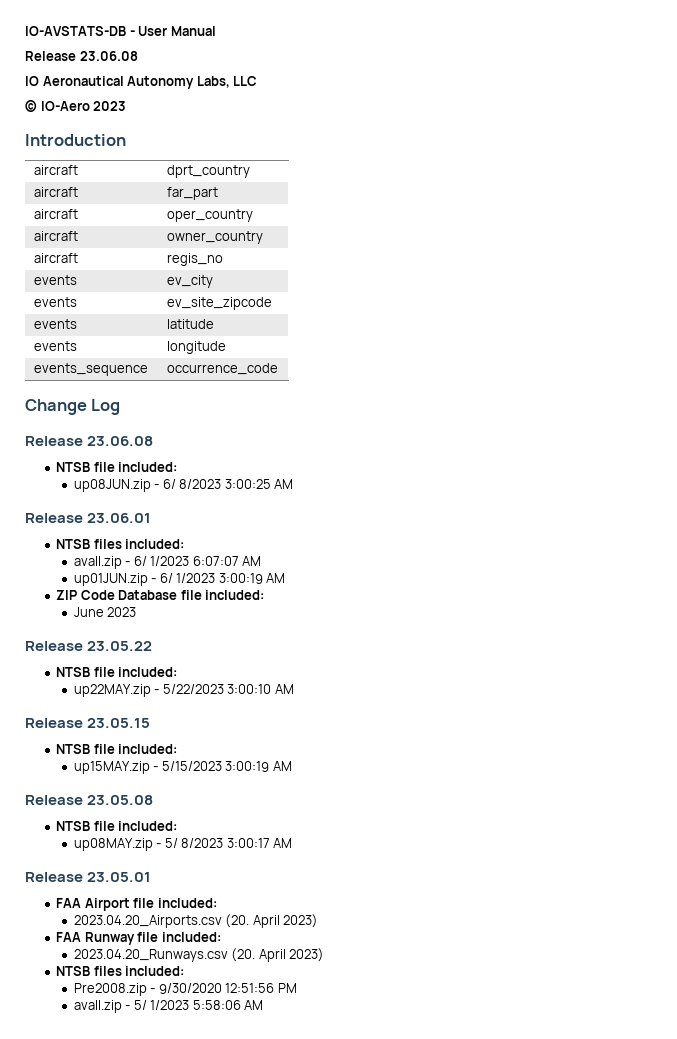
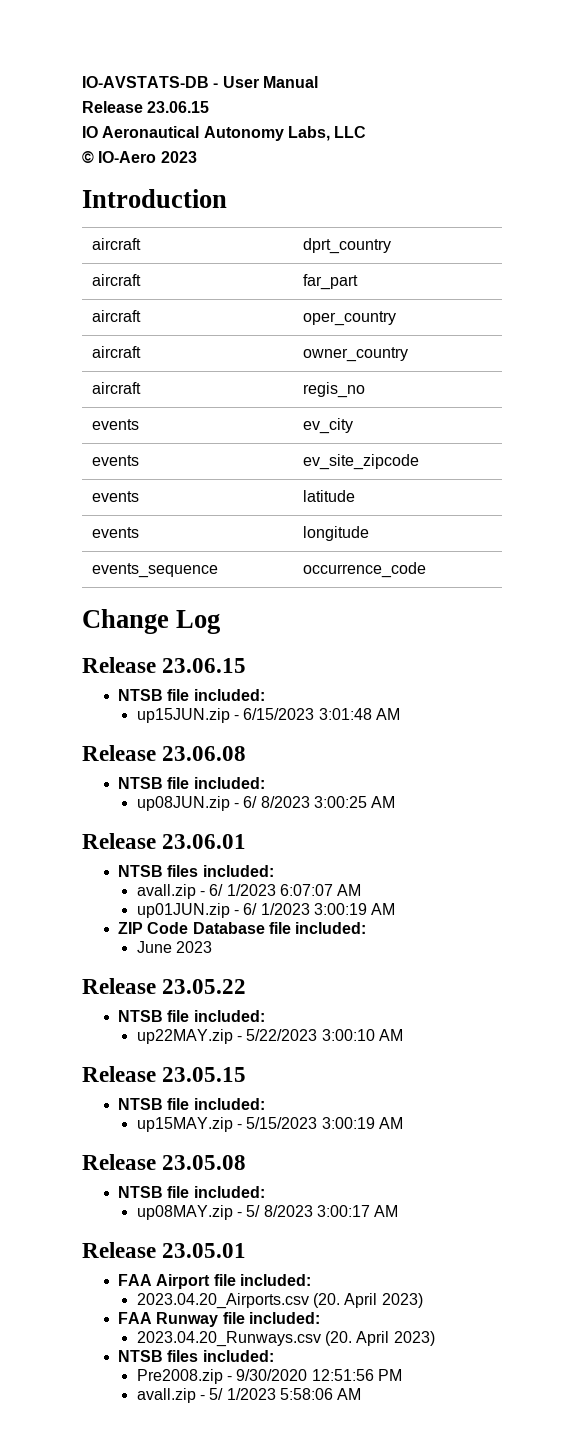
  IO-AVSTATS-DB - User Manual
- Release 23.06.08
+ Release 23.06.15
  Change Log
+ Release 23.06.15
+ NTSB file included:
+ up15JUN.zip - 6/15/2023 3:01:48 AM

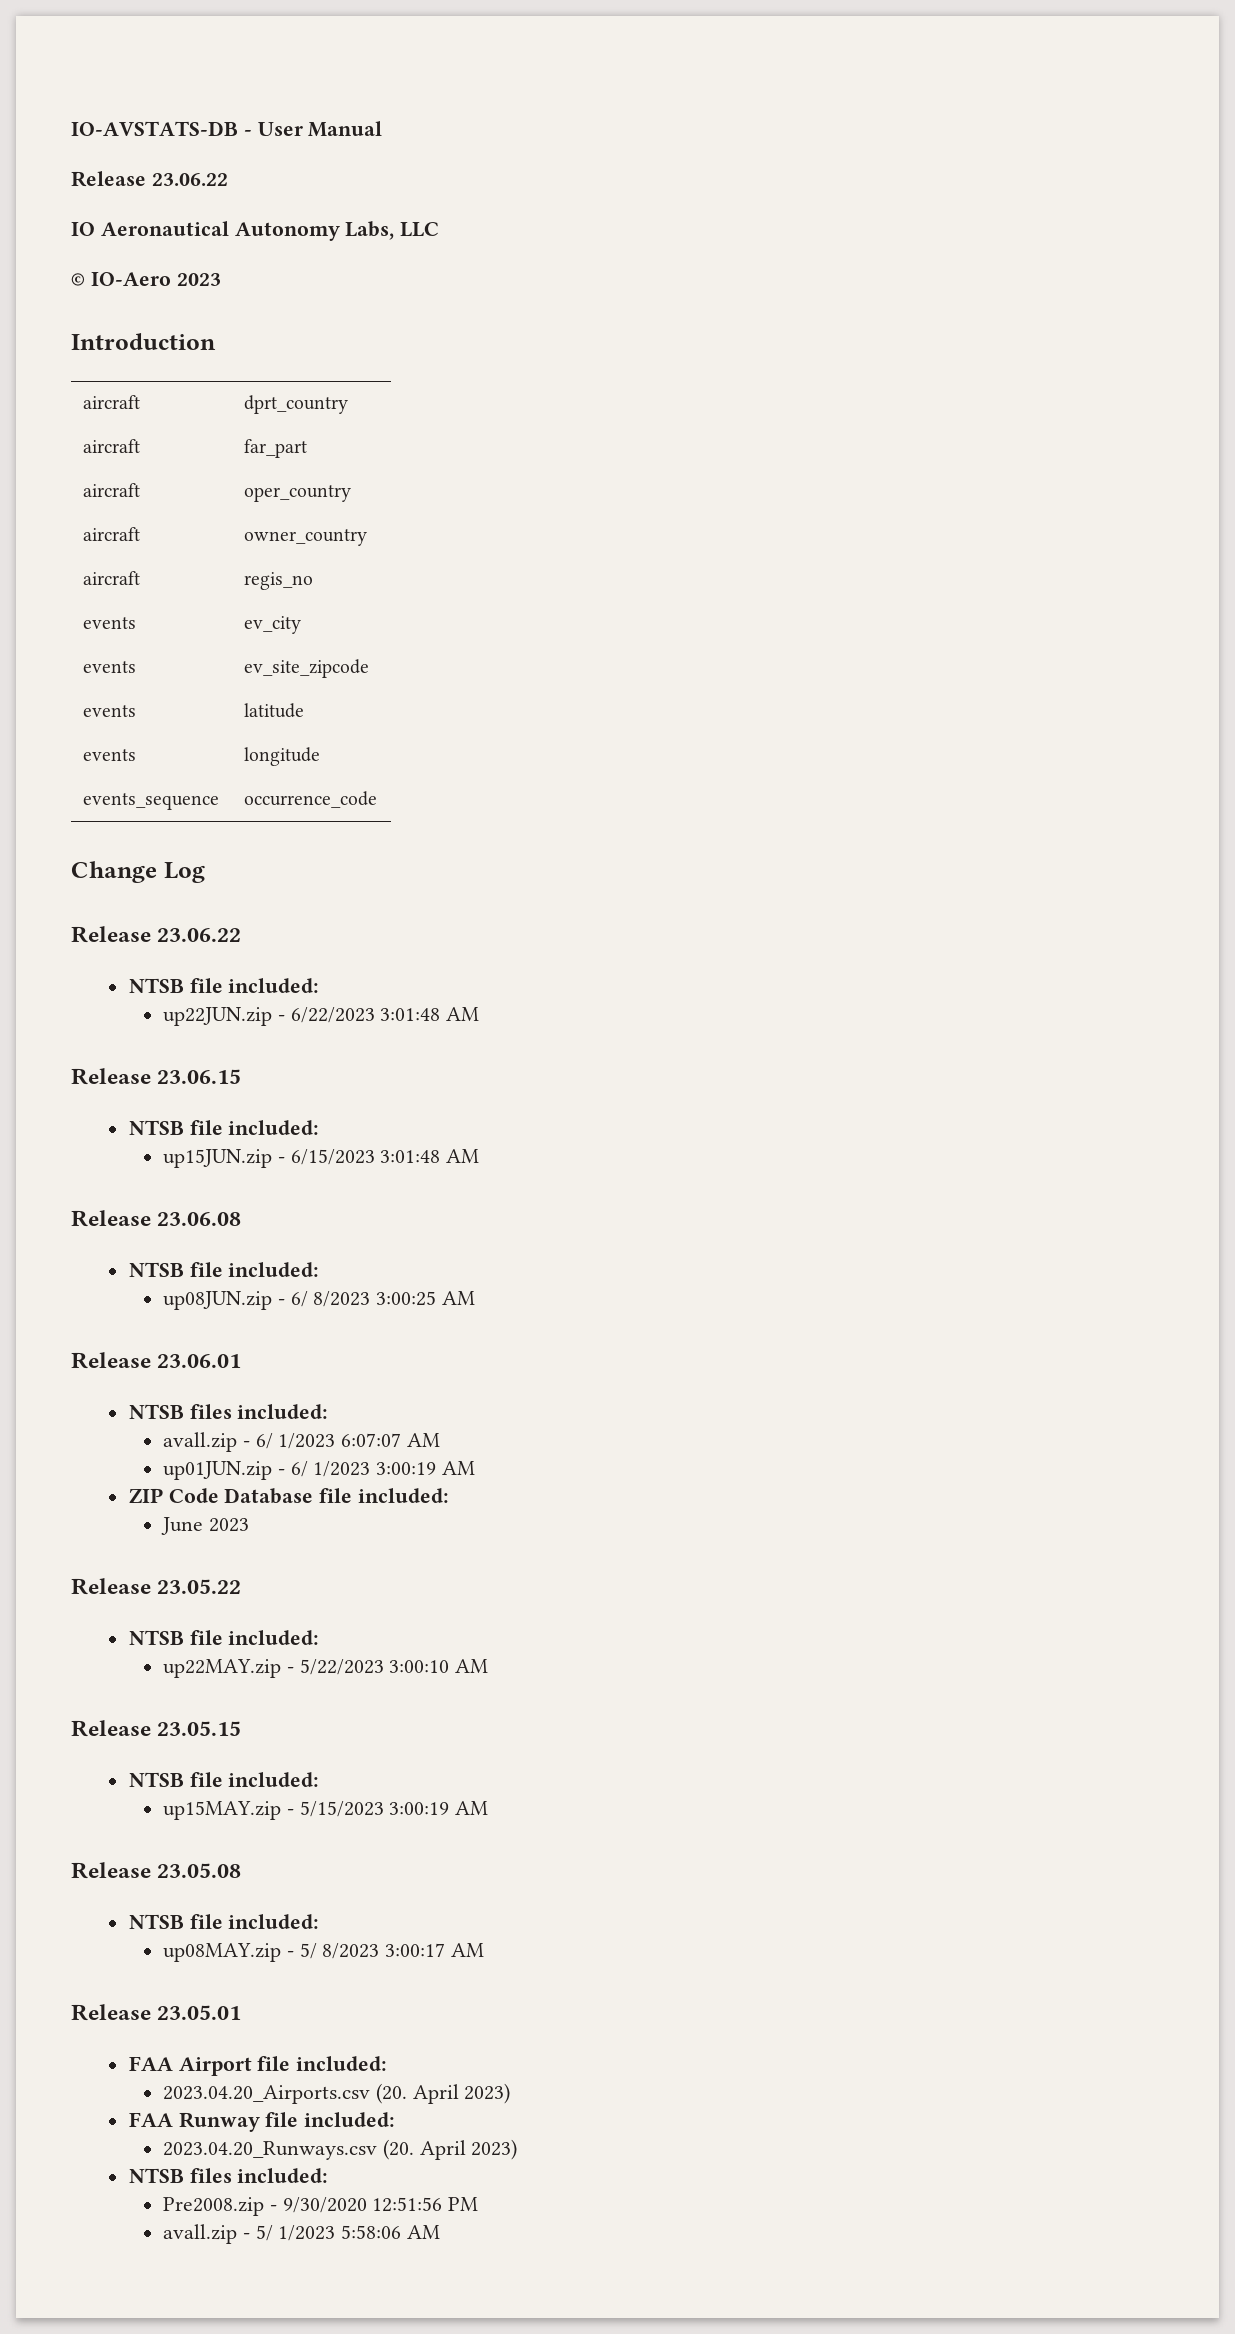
  IO-AVSTATS-DB - User Manual
- Release 23.06.15
+ Release 23.06.22
  Change Log
+ Release 23.06.22
+ NTSB file included:
+ up22JUN.zip - 6/22/2023 3:01:48 AM

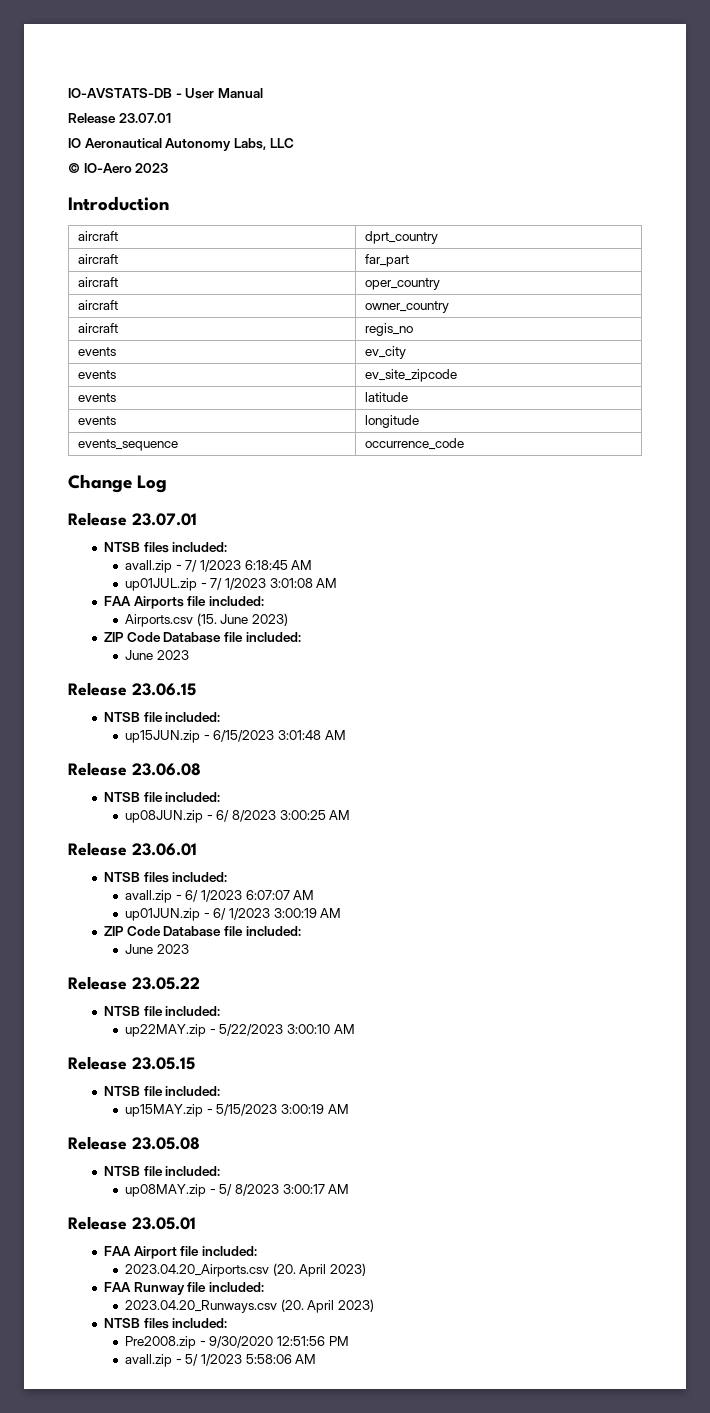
  IO-AVSTATS-DB - User Manual
- Release 23.06.22
+ Release 23.07.01
  Change Log
- Release 23.06.22
- NTSB file included:
- up22JUN.zip - 6/22/2023 3:01:48 AM
+ Release 23.07.01
+ NTSB files included:
+ avall.zip - 7/ 1/2023 6:18:45 AM
+ up01JUL.zip - 7/ 1/2023 3:01:08 AM
+ FAA Airports file included:
+ Airports.csv (15. June 2023)
+ ZIP Code Database file included:
+ June 2023

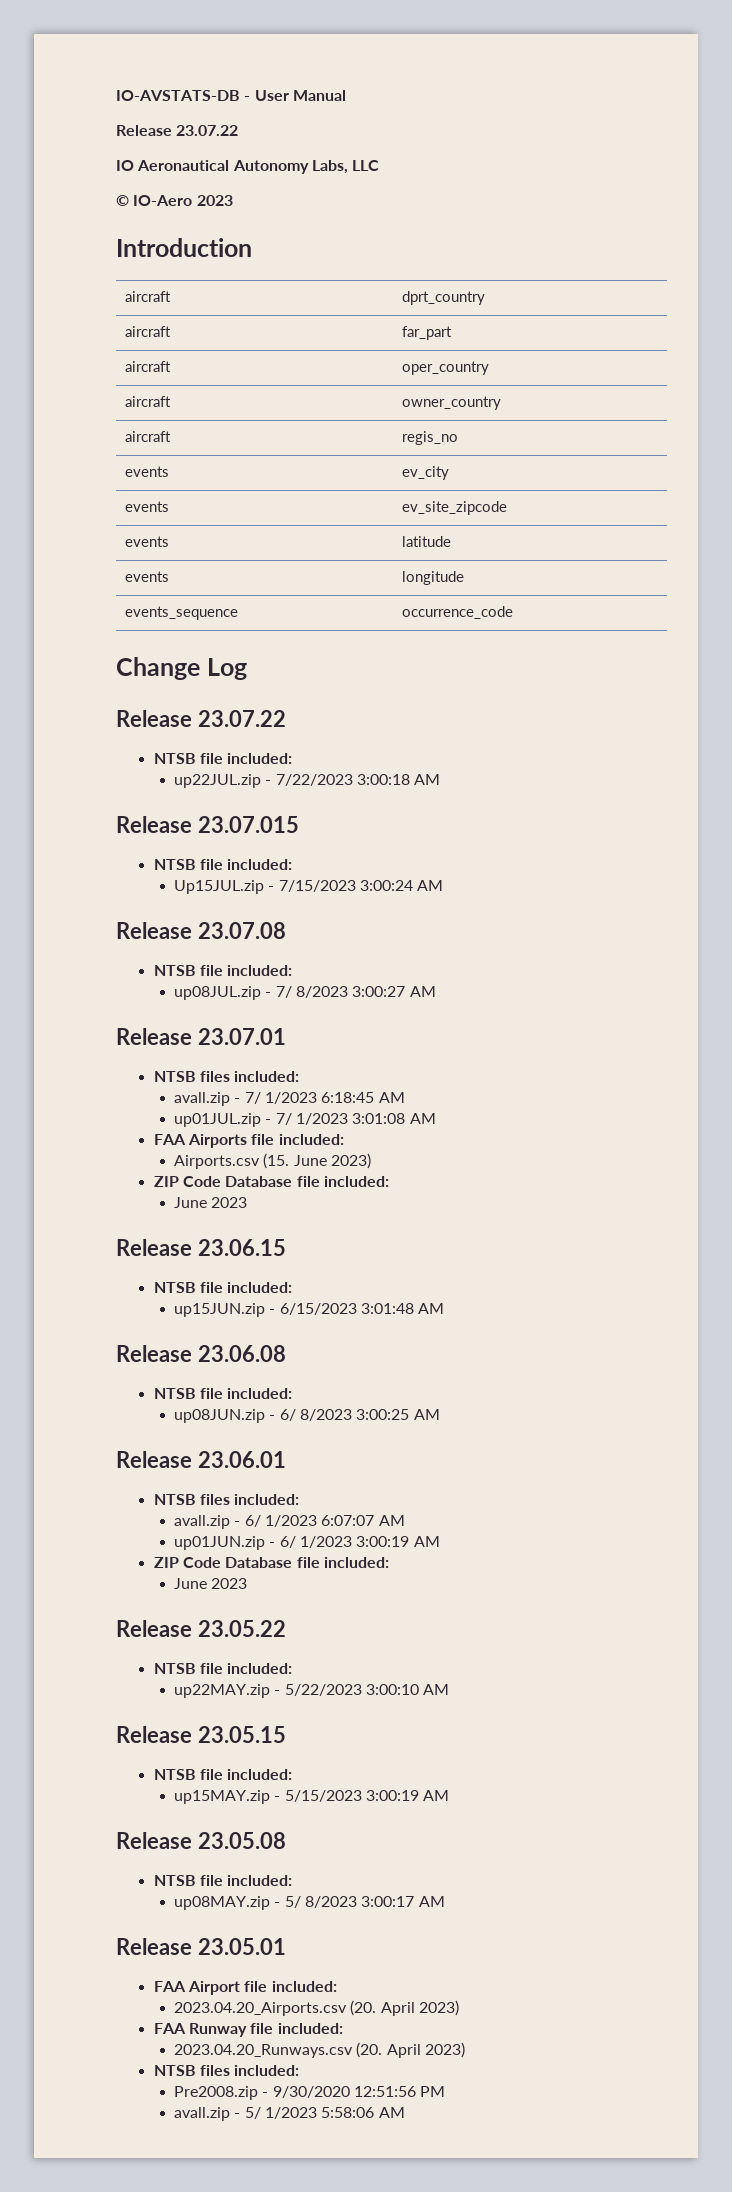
  IO-AVSTATS-DB - User Manual
- Release 23.07.01
+ Release 23.07.22
  Change Log
+ Release 23.07.22
+ NTSB file included:
+ up22JUL.zip - 7/22/2023 3:00:18 AM
+ Release 23.07.015
+ NTSB file included:
+ Up15JUL.zip - 7/15/2023 3:00:24 AM
+ Release 23.07.08
+ NTSB file included:
+ up08JUL.zip - 7/ 8/2023 3:00:27 AM

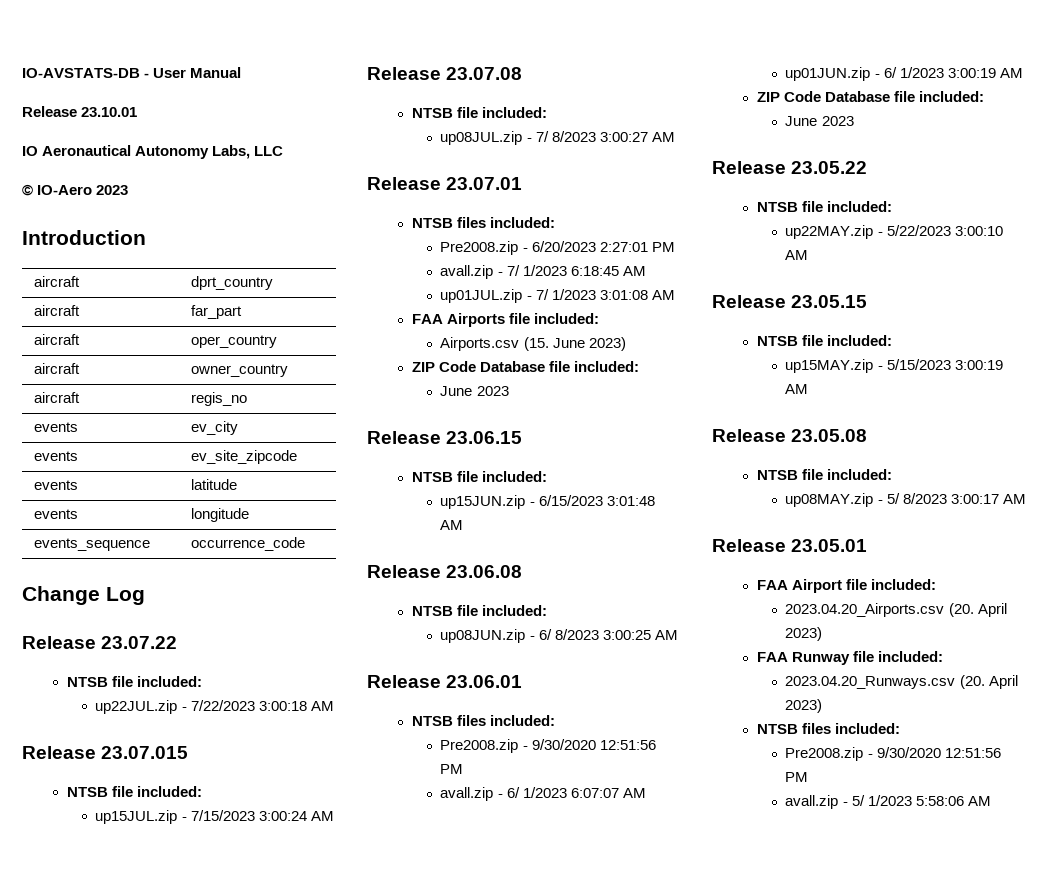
  IO-AVSTATS-DB - User Manual
- Release 23.07.22
+ Release 23.10.01
- Up15JUL.zip - 7/15/2023 3:00:24 AM
+ up15JUL.zip - 7/15/2023 3:00:24 AM
+ Pre2008.zip - 6/20/2023 2:27:01 PM
  Release 23.06.01
  NTSB files included:
+ Pre2008.zip - 9/30/2020 12:51:56 PM

